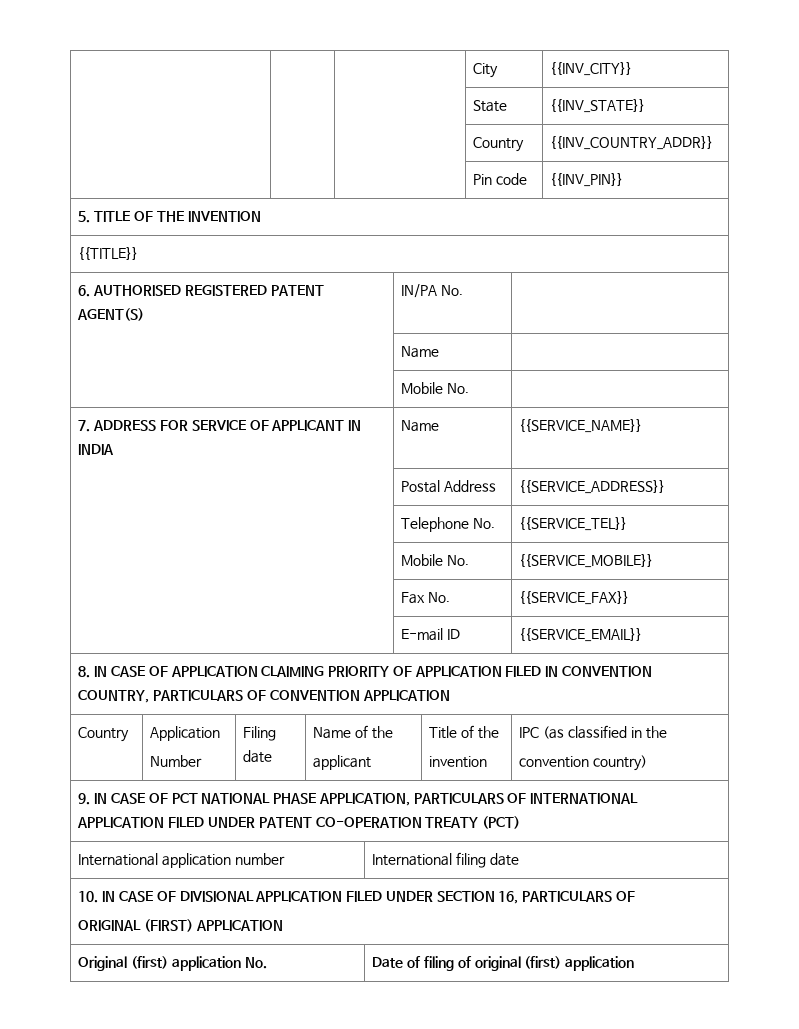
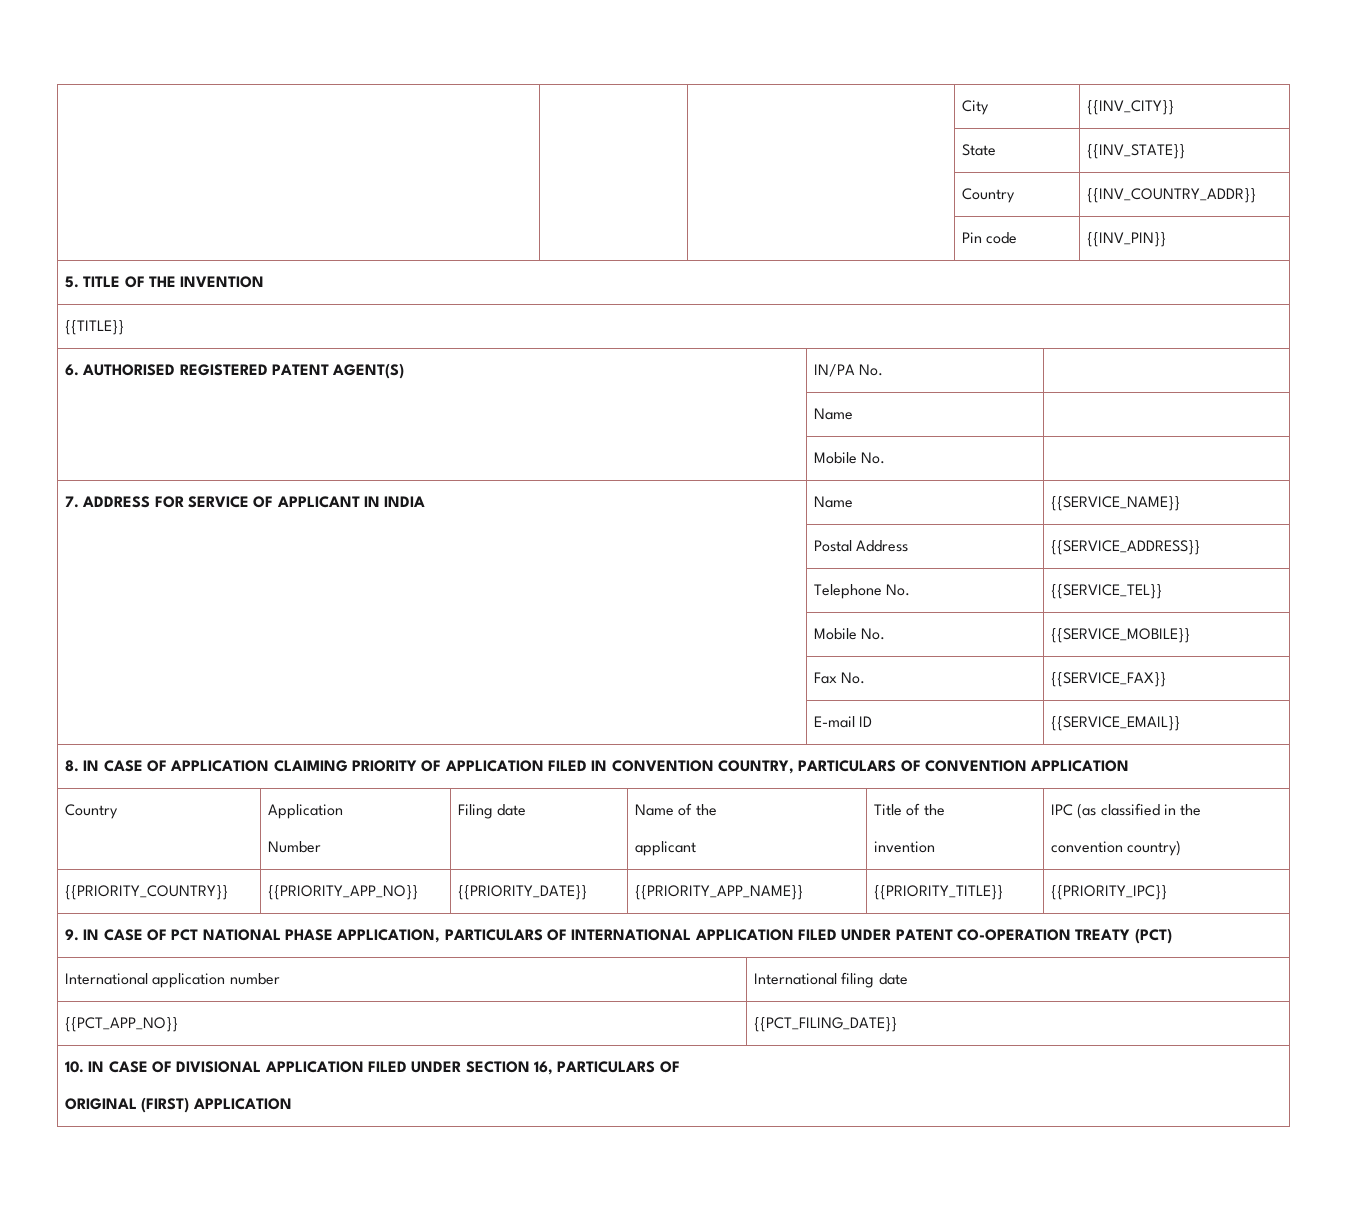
+ {{PRIORITY_COUNTRY}} | {{PRIORITY_APP_NO}} | {{PRIORITY_DATE}} | {{PRIORITY_APP_NAME}} | {{PRIORITY_TITLE}} | {{PRIORITY_IPC}}
+ {{PCT_APP_NO}} | {{PCT_FILING_DATE}}
- Original (first) application No. | Date of filing of original (first) application

